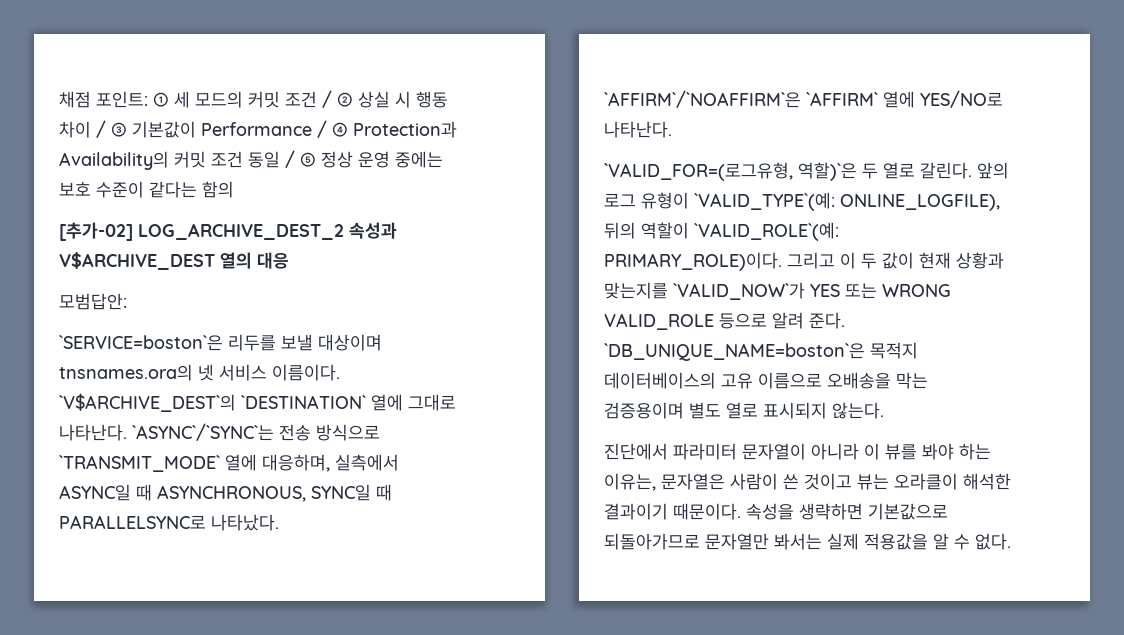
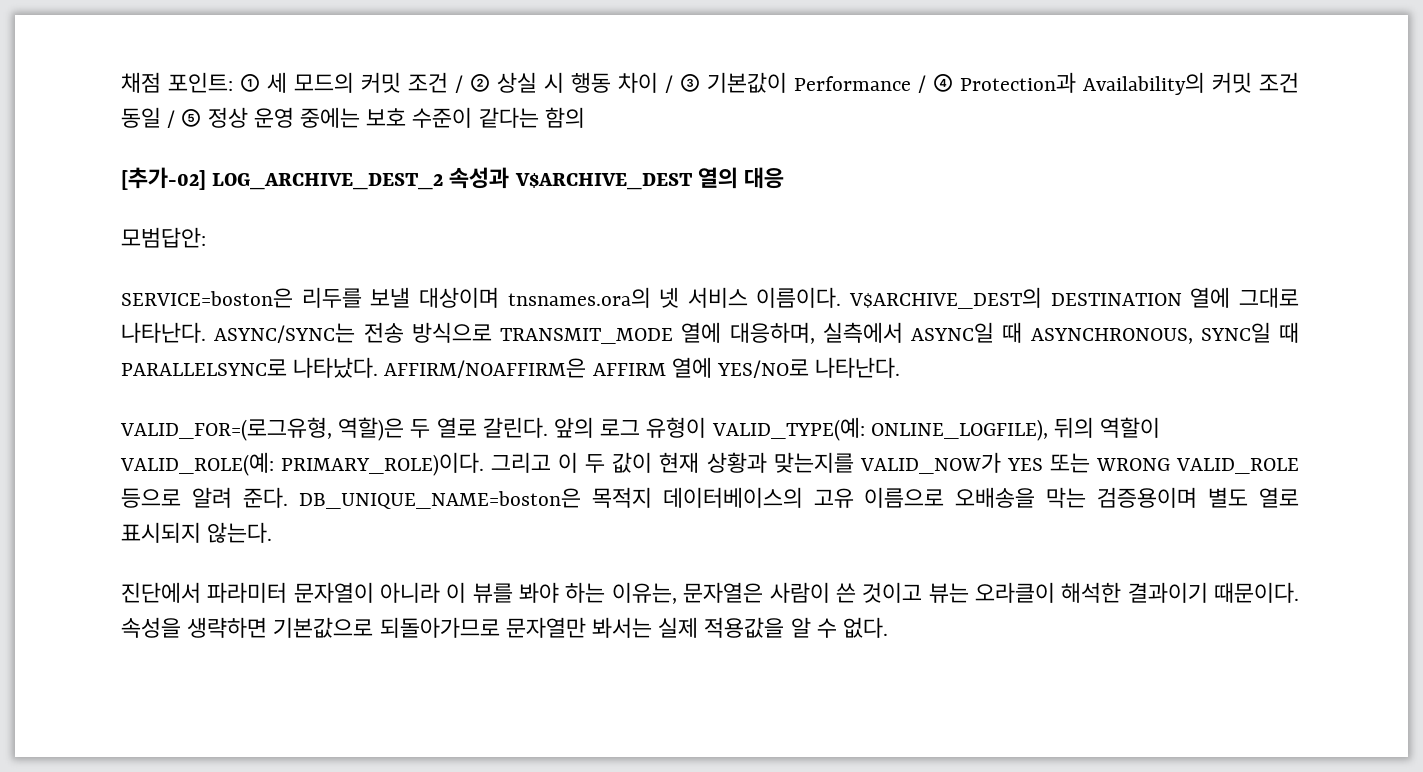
- `SERVICE=boston`은 리두를 보낼 대상이며 tnsnames.ora의 넷 서비스 이름이다.
+ SERVICE=boston은 리두를 보낼 대상이며 tnsnames.ora의 넷 서비스 이름이다.
- `V$ARCHIVE_DEST`의 `DESTINATION` 열에 그대로 나타난다.
+ V$ARCHIVE_DEST의 DESTINATION 열에 그대로 나타난다.
- `ASYNC`/`SYNC`는 전송 방식으로 `TRANSMIT_MODE` 열에 대응하며, 실측에서 ASYNC일 때 ASYNCHRONOUS, SYNC일 때 PARALLELSYNC로 나타났다.
+ ASYNC/SYNC는 전송 방식으로 TRANSMIT_MODE 열에 대응하며, 실측에서 ASYNC일 때 ASYNCHRONOUS, SYNC일 때 PARALLELSYNC로 나타났다.
- `AFFIRM`/`NOAFFIRM`은 `AFFIRM` 열에 YES/NO로 나타난다.
+ AFFIRM/NOAFFIRM은 AFFIRM 열에 YES/NO로 나타난다.
- `VALID_FOR=(로그유형, 역할)`은 두 열로 갈린다.
+ VALID_FOR=(로그유형, 역할)은 두 열로 갈린다.
- 앞의 로그 유형이 `VALID_TYPE`(예: ONLINE_LOGFILE), 뒤의 역할이 `VALID_ROLE`(예: PRIMARY_ROLE)이다.
+ 앞의 로그 유형이 VALID_TYPE(예: ONLINE_LOGFILE), 뒤의 역할이 VALID_ROLE(예: PRIMARY_ROLE)이다.
- 그리고 이 두 값이 현재 상황과 맞는지를 `VALID_NOW`가 YES 또는 WRONG VALID_ROLE 등으로 알려 준다.
+ 그리고 이 두 값이 현재 상황과 맞는지를 VALID_NOW가 YES 또는 WRONG VALID_ROLE 등으로 알려 준다.
- `DB_UNIQUE_NAME=boston`은 목적지 데이터베이스의 고유 이름으로 오배송을 막는 검증용이며 별도 열로 표시되지 않는다.
+ DB_UNIQUE_NAME=boston은 목적지 데이터베이스의 고유 이름으로 오배송을 막는 검증용이며 별도 열로 표시되지 않는다.

